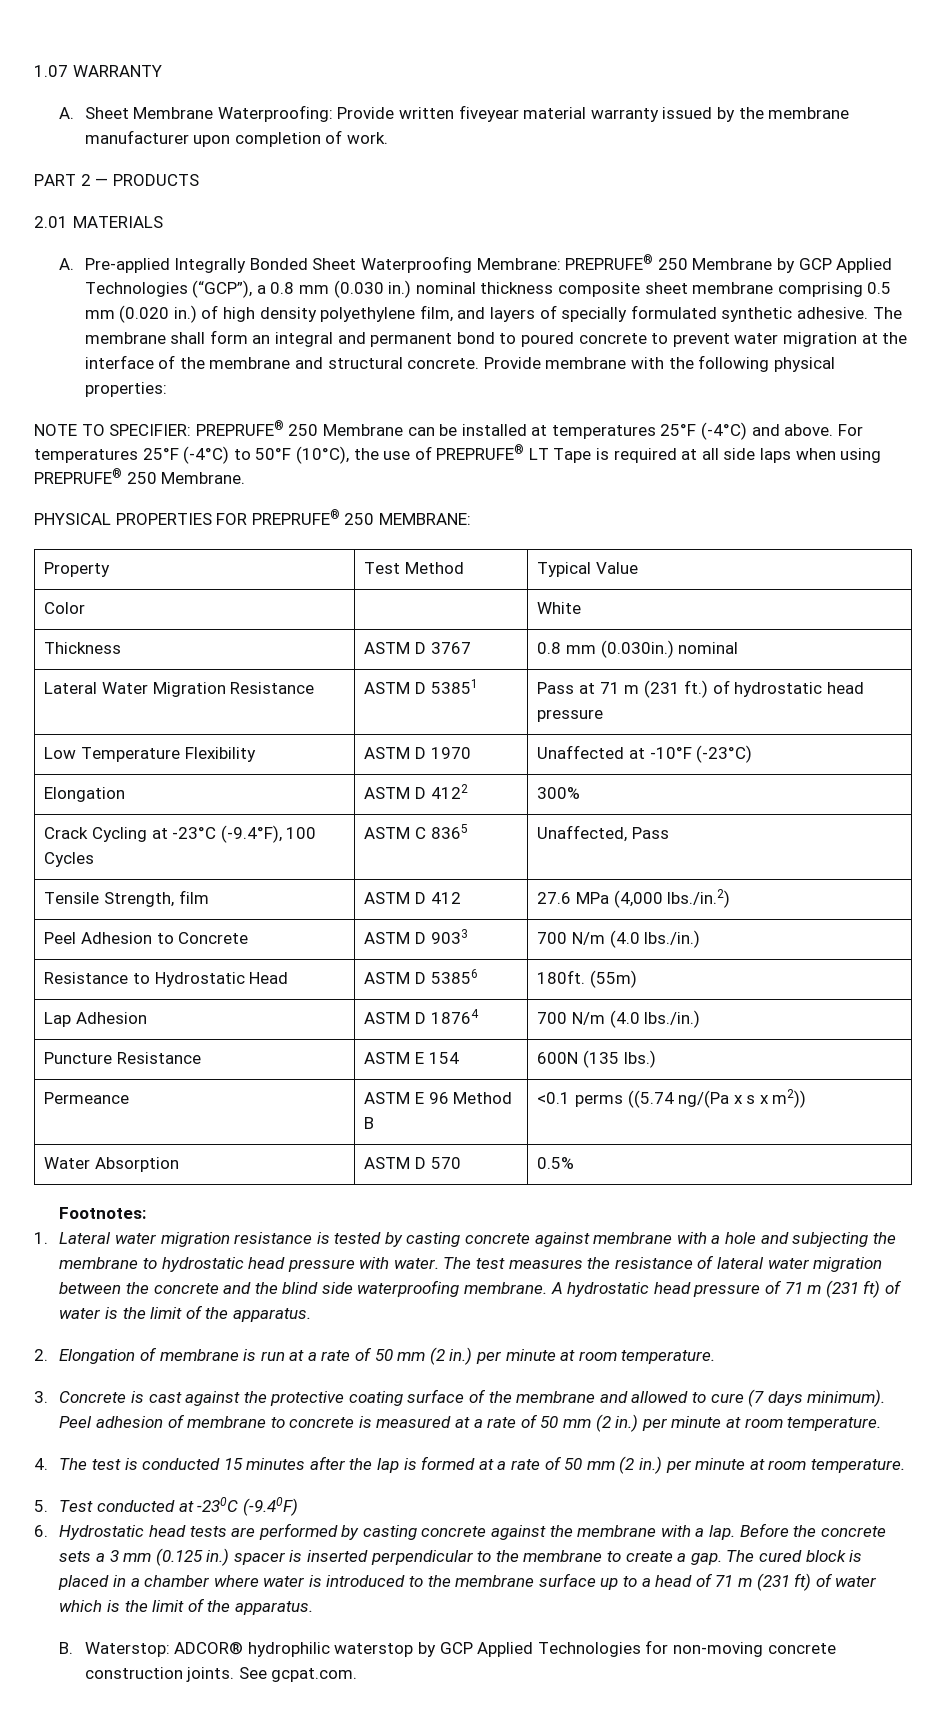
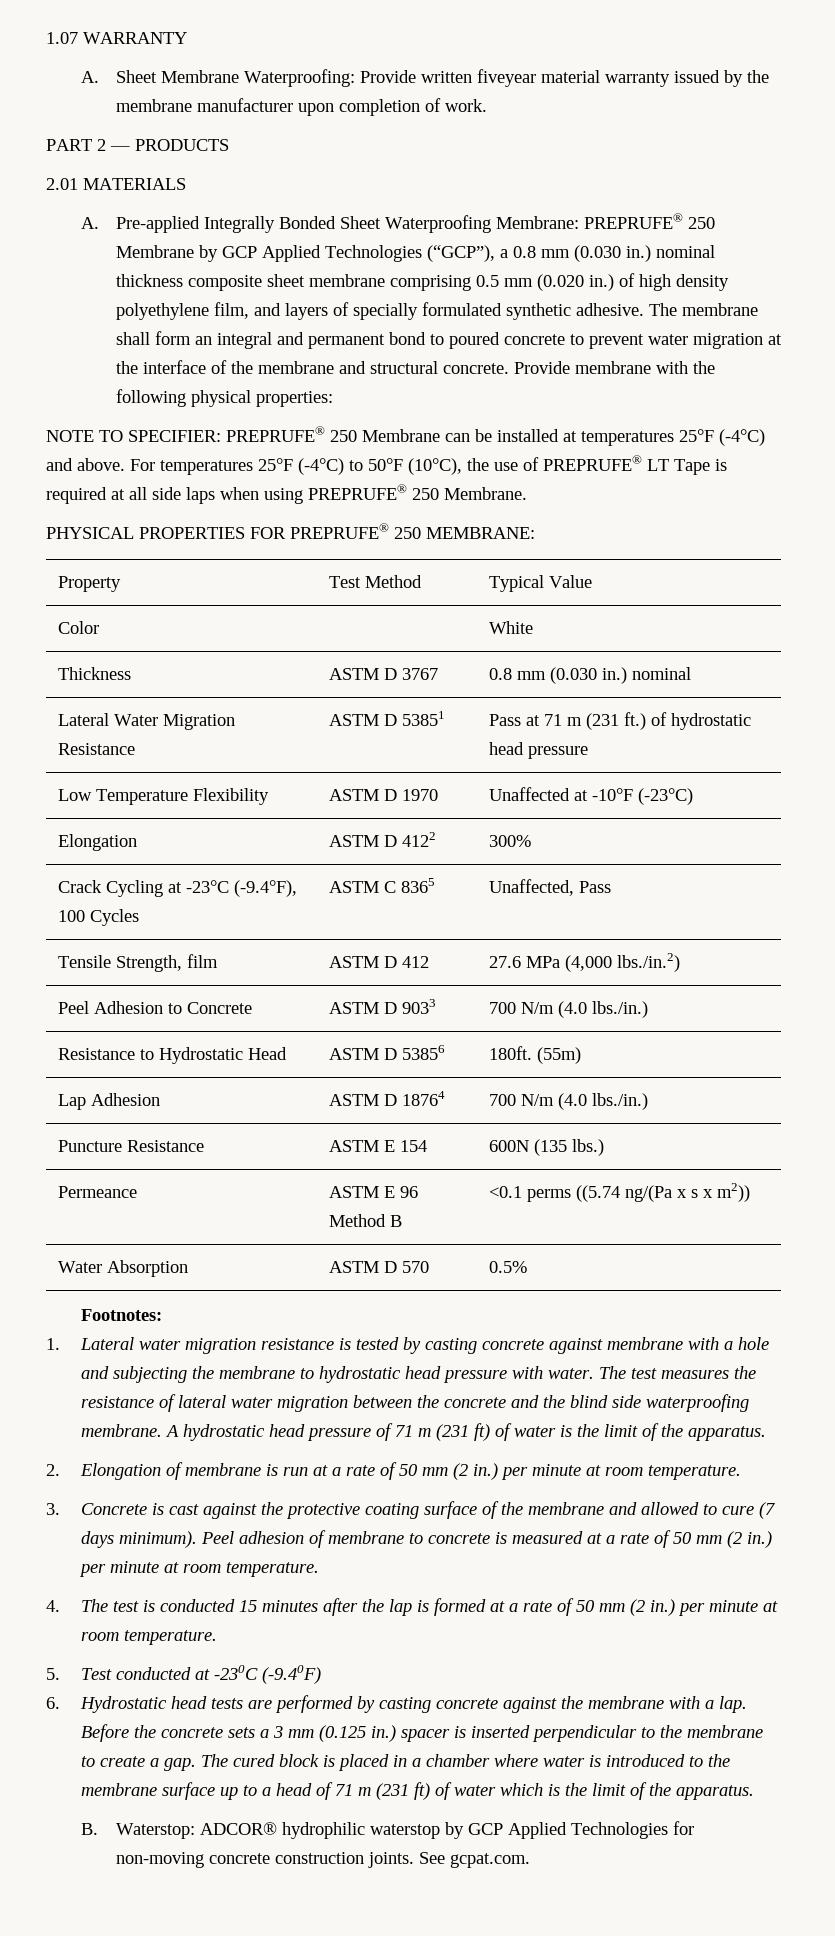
- Thickness | ASTM D 3767 | 0.8 mm (0.030in.) nominal
+ Thickness | ASTM D 3767 | 0.8 mm (0.030 in.) nominal

